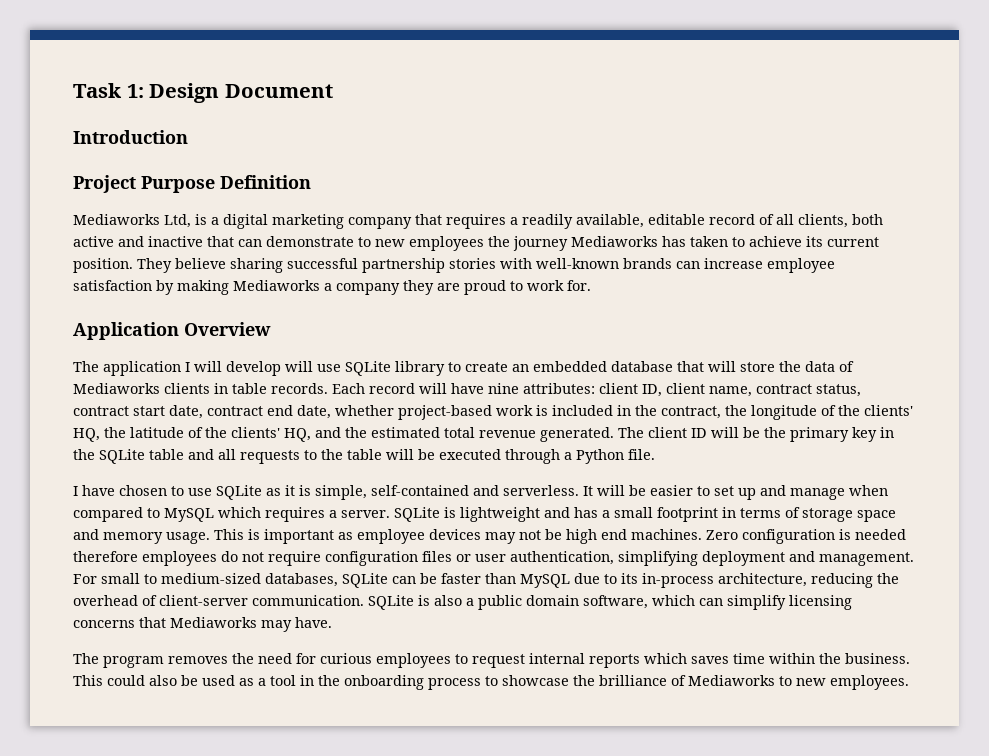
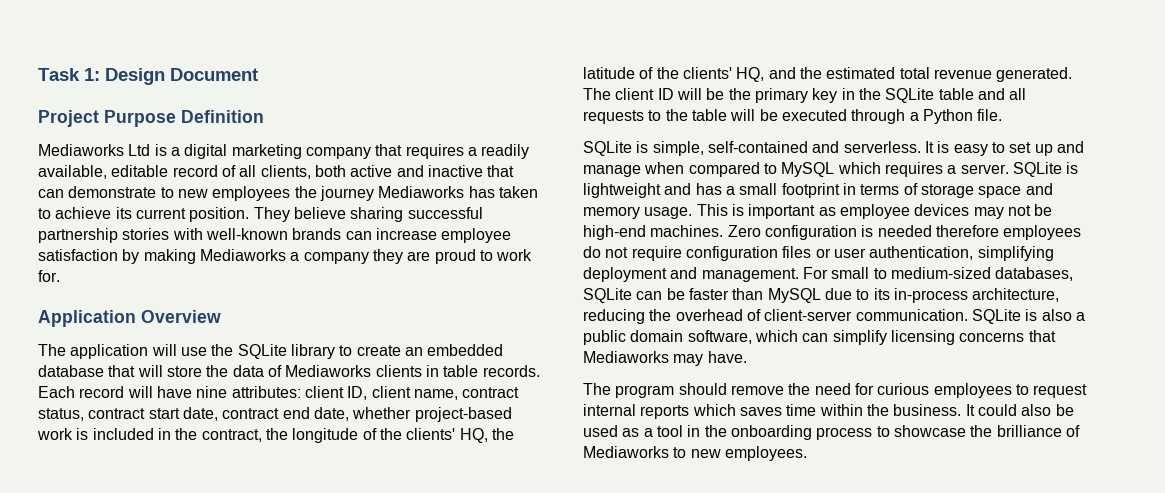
- Introduction
- Mediaworks Ltd, is a digital marketing company that requires a readily available, editable record of all clients, both active and inactive that can demonstrate to new employees the journey Mediaworks has taken to achieve its current position.
+ Mediaworks Ltd is a digital marketing company that requires a readily available, editable record of all clients, both active and inactive that can demonstrate to new employees the journey Mediaworks has taken to achieve its current position.
- The application I will develop will use SQLite library to create an embedded database that will store the data of Mediaworks clients in table records.
+ The application will use the SQLite library to create an embedded database that will store the data of Mediaworks clients in table records.
- I have chosen to use SQLite as it is simple, self-contained and serverless.
+ SQLite is simple, self-contained and serverless.
- It will be easier to set up and manage when compared to MySQL which requires a server.
+ It is easy to set up and manage when compared to MySQL which requires a server.
- This is important as employee devices may not be high end machines.
+ This is important as employee devices may not be high-end machines.
- The program removes the need for curious employees to request internal reports which saves time within the business.
+ The program should remove the need for curious employees to request internal reports which saves time within the business.
- This could also be used as a tool in the onboarding process to showcase the brilliance of Mediaworks to new employees.
+ It could also be used as a tool in the onboarding process to showcase the brilliance of Mediaworks to new employees.

